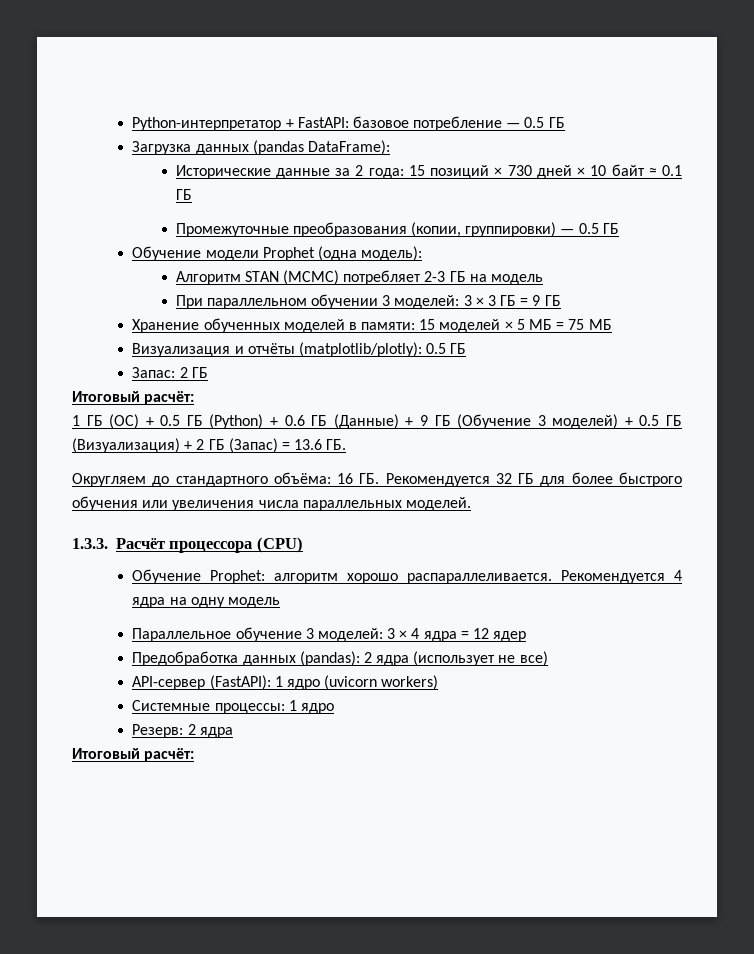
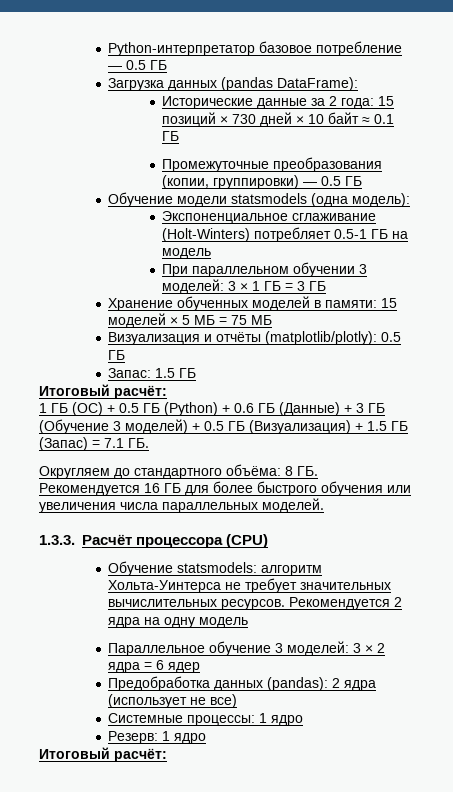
- Python-интерпретатор + FastAPI: базовое потребление — 0.5 ГБ
+ Python-интерпретатор базовое потребление — 0.5 ГБ
- Обучение модели Prophet (одна модель):
+ Обучение модели statsmodels (одна модель):
- Алгоритм STAN (MCMC) потребляет 2-3 ГБ на модель
+ Экспоненциальное сглаживание (Holt-Winters) потребляет 0.5-1 ГБ на модель
- При параллельном обучении 3 моделей: 3 × 3 ГБ = 9 ГБ
+ При параллельном обучении 3 моделей: 3 × 1 ГБ = 3 ГБ
- Запас: 2 ГБ
+ Запас: 1.5 ГБ
- 1 ГБ (ОС) + 0.5 ГБ (Python) + 0.6 ГБ (Данные) + 9 ГБ (Обучение 3 моделей) + 0.5 ГБ (Визуализация) + 2 ГБ (Запас) = 13.6 ГБ.
+ 1 ГБ (ОС) + 0.5 ГБ (Python) + 0.6 ГБ (Данные) + 3 ГБ (Обучение 3 моделей) + 0.5 ГБ (Визуализация) + 1.5 ГБ (Запас) = 7.1 ГБ.
- Округляем до стандартного объёма: 16 ГБ. Рекомендуется 32 ГБ для более быстрого обучения или увеличения числа параллельных моделей.
+ Округляем до стандартного объёма: 8 ГБ. Рекомендуется 16 ГБ для более быстрого обучения или увеличения числа параллельных моделей.
- Обучение Prophet: алгоритм хорошо распараллеливается. Рекомендуется 4 ядра на одну модель
+ Обучение statsmodels: алгоритм Хольта-Уинтерса не требует значительных вычислительных ресурсов. Рекомендуется 2 ядра на одну модель
- Параллельное обучение 3 моделей: 3 × 4 ядра = 12 ядер
+ Параллельное обучение 3 моделей: 3 × 2 ядра = 6 ядер
- API-сервер (FastAPI): 1 ядро (uvicorn workers)
- Резерв: 2 ядра
+ Резерв: 1 ядро

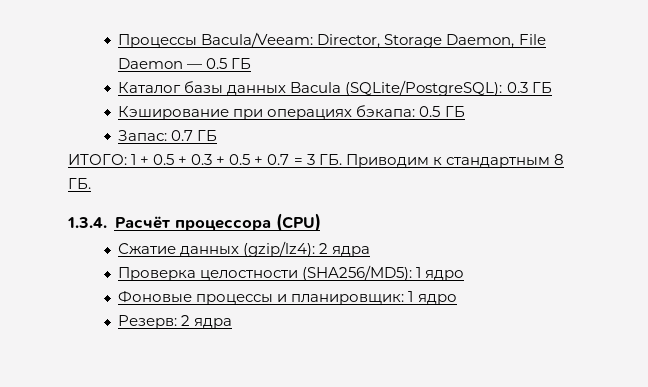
- Python-интерпретатор базовое потребление — 0.5 ГБ
- Загрузка данных (pandas DataFrame):
- Исторические данные за 2 года: 15 позиций × 730 дней × 10 байт ≈ 0.1 ГБ
- Промежуточные преобразования (копии, группировки) — 0.5 ГБ
- Обучение модели statsmodels (одна модель):
- Экспоненциальное сглаживание (Holt-Winters) потребляет 0.5-1 ГБ на модель
- При параллельном обучении 3 моделей: 3 × 1 ГБ = 3 ГБ
- Хранение обученных моделей в памяти: 15 моделей × 5 МБ = 75 МБ
- Визуализация и отчёты (matplotlib/plotly): 0.5 ГБ
+ Процессы Bacula/Veeam: Director, Storage Daemon, File Daemon — 0.5 ГБ
+ Каталог базы данных Bacula (SQLite/PostgreSQL): 0.3 ГБ
+ Кэширование при операциях бэкапа: 0.5 ГБ
- Запас: 1.5 ГБ
- Итоговый расчёт:
- 1 ГБ (ОС) + 0.5 ГБ (Python) + 0.6 ГБ (Данные) + 3 ГБ (Обучение 3 моделей) + 0.5 ГБ (Визуализация) + 1.5 ГБ (Запас) = 7.1 ГБ.
- Округляем до стандартного объёма: 8 ГБ. Рекомендуется 16 ГБ для более быстрого обучения или увеличения числа параллельных моделей.
- 1.3.3. Расчёт процессора (CPU)
- Обучение statsmodels: алгоритм Хольта-Уинтерса не требует значительных вычислительных ресурсов. Рекомендуется 2 ядра на одну модель
- Параллельное обучение 3 моделей: 3 × 2 ядра = 6 ядер
- Предобработка данных (pandas): 2 ядра (использует не все)
- Системные процессы: 1 ядро
+ Запас: 0.7 ГБ
+ ИТОГО: 1 + 0.5 + 0.3 + 0.5 + 0.7 = 3 ГБ. Приводим к стандартным 8 ГБ.
+ 1.3.4. Расчёт процессора (CPU)
+ Сжатие данных (gzip/lz4): 2 ядра
+ Проверка целостности (SHA256/MD5): 1 ядро
+ Фоновые процессы и планировщик: 1 ядро
- Резерв: 1 ядро
- Итоговый расчёт:
+ Резерв: 2 ядра

